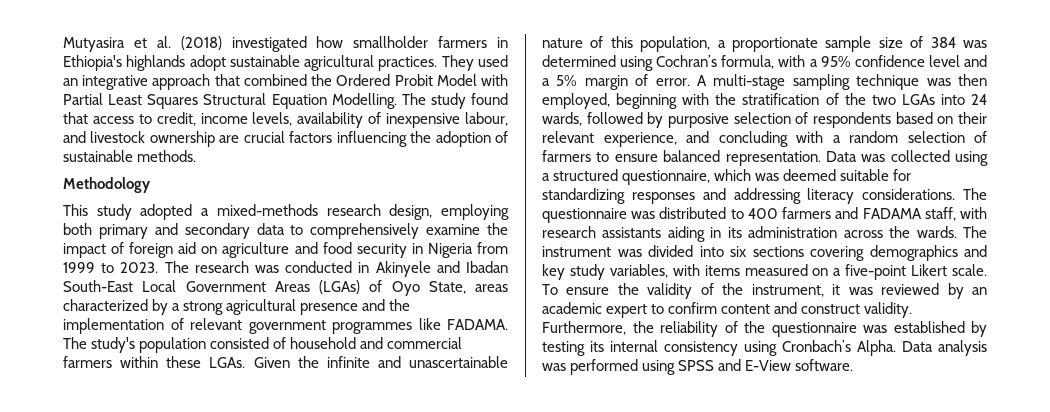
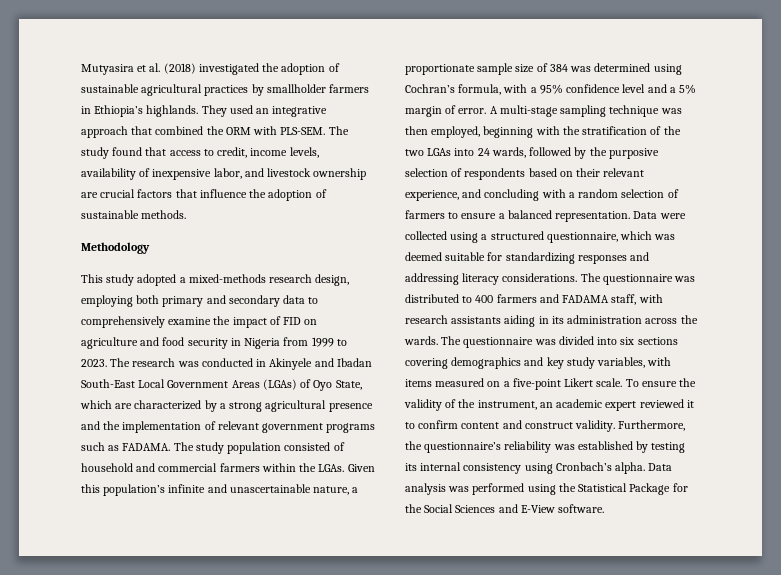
- Mutyasira et al. (2018) investigated how smallholder farmers in Ethiopia's highlands adopt sustainable agricultural practices.
+ Mutyasira et al. (2018) investigated the adoption of sustainable agricultural practices by smallholder farmers in Ethiopia’s highlands.
- They used an integrative approach that combined the Ordered Probit Model with Partial Least Squares Structural Equation Modelling.
+ They used an integrative approach that combined the ORM with PLS-SEM.
- The study found that access to credit, income levels, availability of inexpensive labour, and livestock ownership are crucial factors influencing the adoption of sustainable methods.
+ The study found that access to credit, income levels, availability of inexpensive labor, and livestock ownership are crucial factors that influence the adoption of sustainable methods.
- This study adopted a mixed-methods research design, employing both primary and secondary data to comprehensively examine the impact of foreign aid on agriculture and food security in Nigeria from 1999 to 2023.
+ This study adopted a mixed-methods research design, employing both primary and secondary data to comprehensively examine the impact of FID on agriculture and food security in Nigeria from 1999 to 2023.
- The research was conducted in Akinyele and Ibadan South-East Local Government Areas (LGAs) of Oyo State, areas characterized by a strong agricultural presence and the implementation of relevant government programmes like FADAMA.
+ The research was conducted in Akinyele and Ibadan South-East Local Government Areas (LGAs) of Oyo State, which are characterized by a strong agricultural presence and the implementation of relevant government programs such as FADAMA.
- The study's population consisted of household and commercial farmers within these LGAs.
+ The study population consisted of household and commercial farmers within the LGAs.
- Given the infinite and unascertainable nature of this population, a proportionate sample size of 384 was determined using Cochran’s formula, with a 95% confidence level and a 5% margin of error.
+ Given this population’s infinite and unascertainable nature, a proportionate sample size of 384 was determined using Cochran’s formula, with a 95% confidence level and a 5% margin of error.
- A multi-stage sampling technique was then employed, beginning with the stratification of the two LGAs into 24 wards, followed by purposive selection of respondents based on their relevant experience, and concluding with a random selection of farmers to ensure balanced representation.
+ A multi-stage sampling technique was then employed, beginning with the stratification of the two LGAs into 24 wards, followed by the purposive selection of respondents based on their relevant experience, and concluding with a random selection of farmers to ensure a balanced representation.
- Data was collected using a structured questionnaire, which was deemed suitable for standardizing responses and addressing literacy considerations.
+ Data were collected using a structured questionnaire, which was deemed suitable for standardizing responses and addressing literacy considerations.
- The instrument was divided into six sections covering demographics and key study variables, with items measured on a five-point Likert scale.
+ The questionnaire was divided into six sections covering demographics and key study variables, with items measured on a five-point Likert scale.
- To ensure the validity of the instrument, it was reviewed by an academic expert to confirm content and construct validity.
+ To ensure the validity of the instrument, an academic expert reviewed it to confirm content and construct validity.
- Furthermore, the reliability of the questionnaire was established by testing its internal consistency using Cronbach’s Alpha.
+ Furthermore, the questionnaire’s reliability was established by testing its internal consistency using Cronbach’s alpha.
- Data analysis was performed using SPSS and E-View software.
+ Data analysis was performed using the Statistical Package for the Social Sciences and E-View software.

